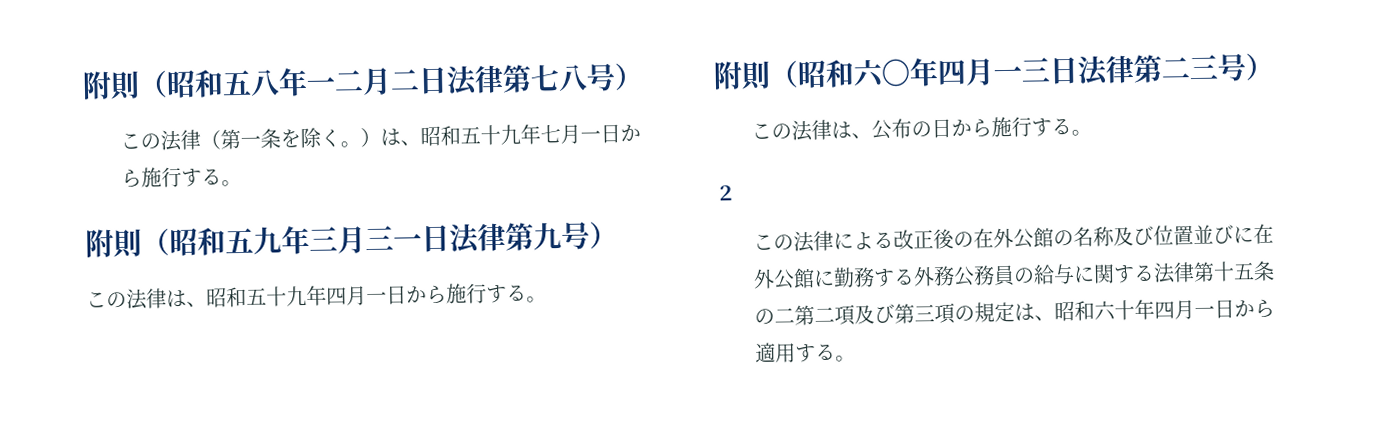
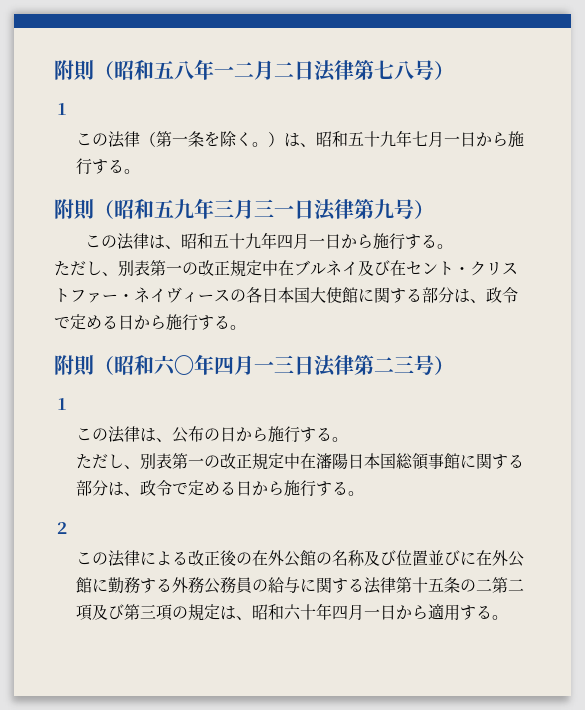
  附則（昭和五八年一二月二日法律第七八号）
+ １
+ ただし、別表第一の改正規定中在ブルネイ及び在セント・クリストファー・ネイヴィースの各日本国大使館に関する部分は、政令で定める日から施行する。
  附則（昭和六〇年四月一三日法律第二三号）
+ １
+ ただし、別表第一の改正規定中在瀋陽日本国総領事館に関する部分は、政令で定める日から施行する。

